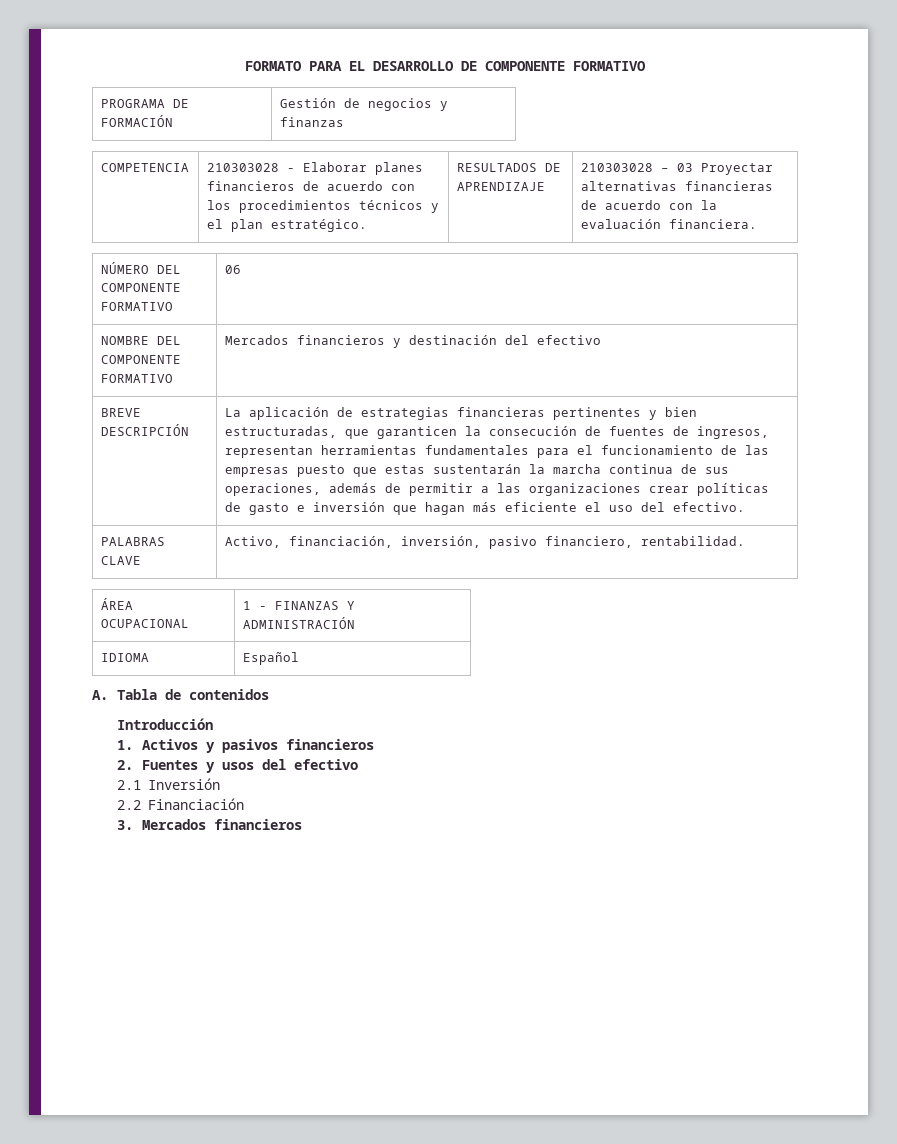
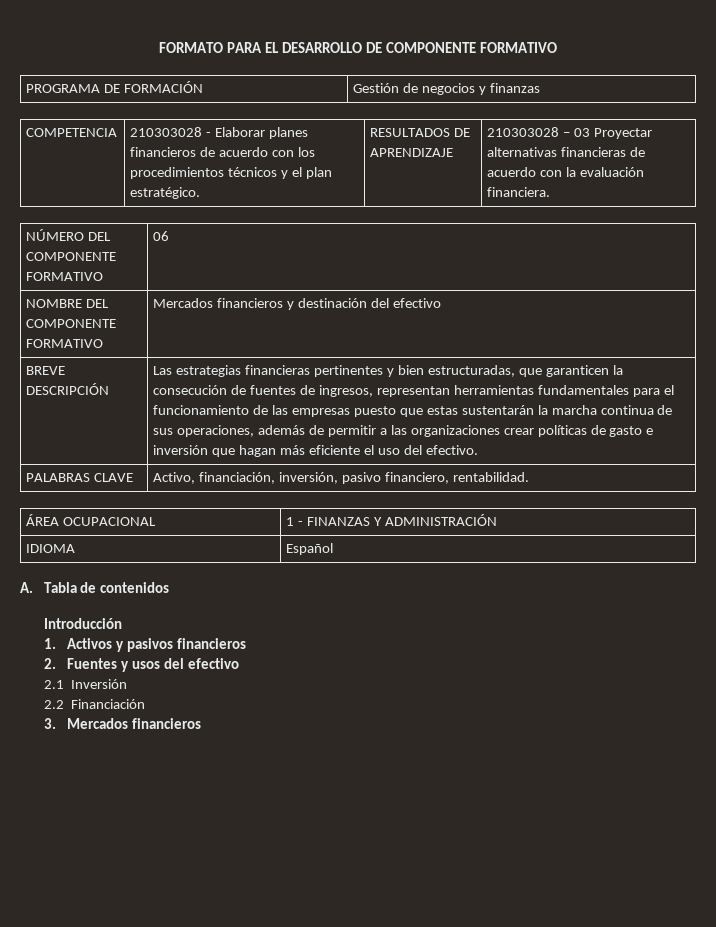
- La aplicación de estrategias financieras pertinentes y bien estructuradas, que garanticen la consecución de fuentes de ingresos, representan herramientas fundamentales para el funcionamiento de las empresas puesto que estas sustentarán la marcha continua de sus operaciones, además de permitir a las organizaciones crear políticas de gasto e inversión que hagan más eficiente el uso del efectivo.
+ Las estrategias financieras pertinentes y bien estructuradas, que garanticen la consecución de fuentes de ingresos, representan herramientas fundamentales para el funcionamiento de las empresas puesto que estas sustentarán la marcha continua de sus operaciones, además de permitir a las organizaciones crear políticas de gasto e inversión que hagan más eficiente el uso del efectivo.

